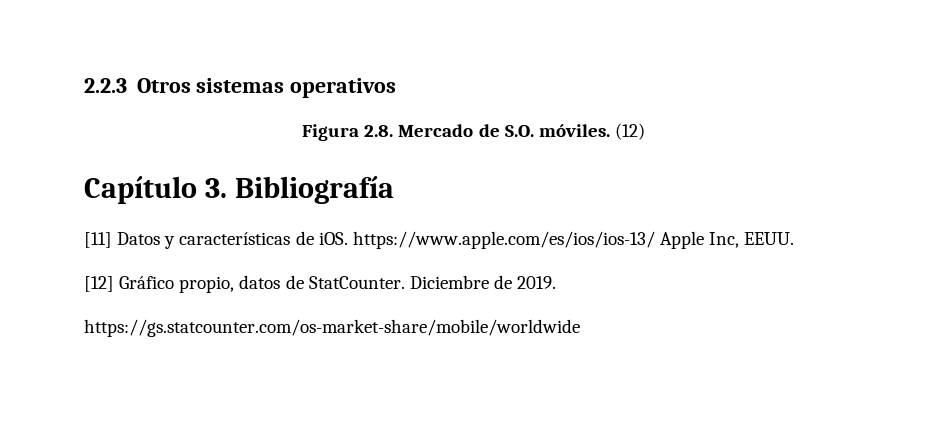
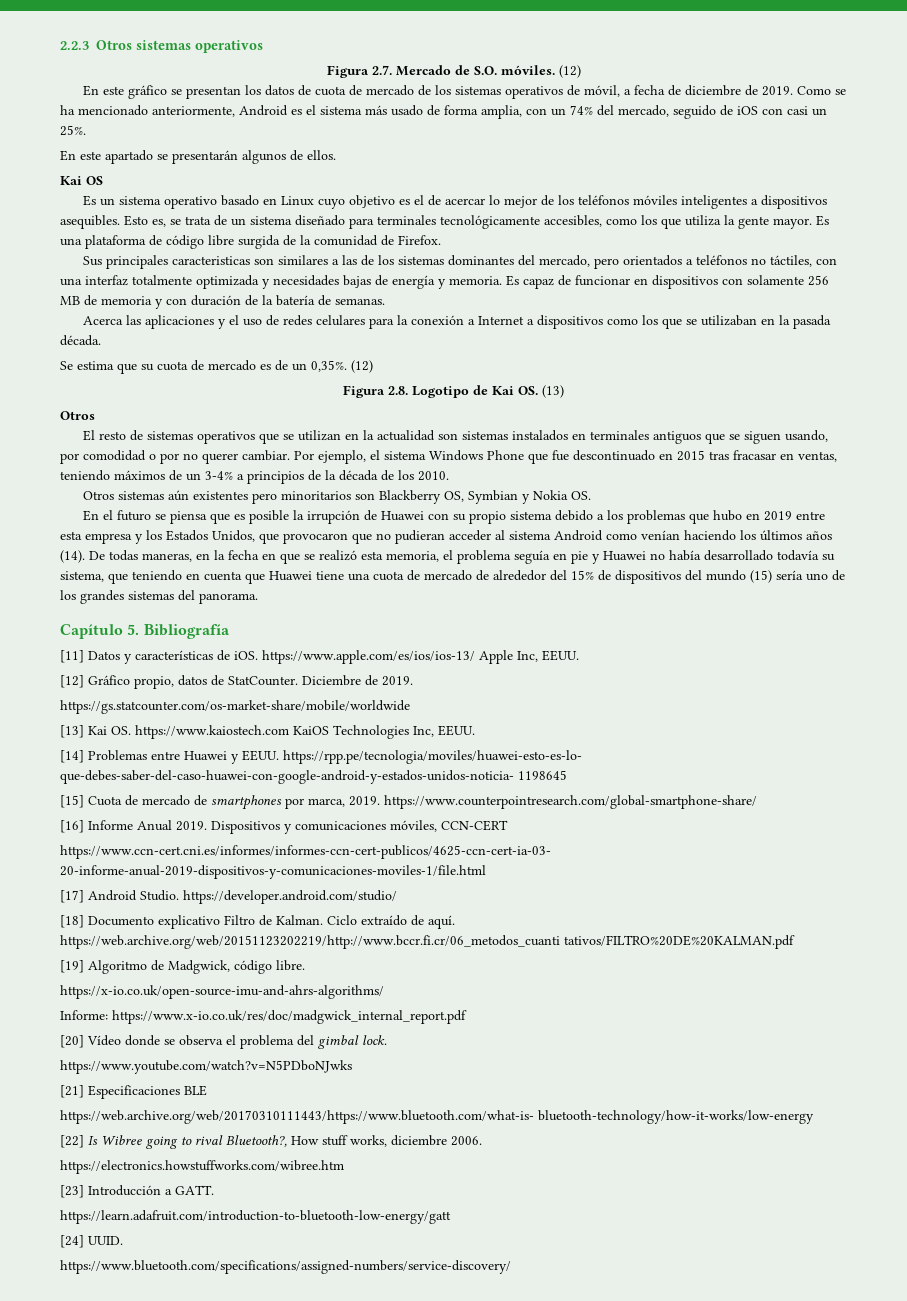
- Figura 2.8. Mercado de S.O. móviles.
+ Figura 2.7. Mercado de S.O. móviles.
+ En este gráfico se presentan los datos de cuota de mercado de los sistemas operativos de móvil, a fecha de diciembre de 2019. Como se ha mencionado anteriormente, Android es el sistema más usado de forma amplia, con un 74% del mercado, seguido de iOS con casi un 25%.
+ En este apartado se presentarán algunos de ellos.
+ Kai OS
+ Es un sistema operativo basado en Linux cuyo objetivo es el de acercar lo mejor de los teléfonos móviles inteligentes a dispositivos asequibles. Esto es, se trata de un sistema diseñado para terminales tecnológicamente accesibles, como los que utiliza la gente mayor. Es una plataforma de código libre surgida de la comunidad de Firefox.
+ Sus principales caracteristicas son similares a las de los sistemas dominantes del mercado, pero orientados a teléfonos no táctiles, con una interfaz totalmente optimizada y necesidades bajas de energía y memoria. Es capaz de funcionar en dispositivos con solamente 256 MB de memoria y con duración de la batería de semanas.
+ Acerca las aplicaciones y el uso de redes celulares para la conexión a Internet a dispositivos como los que se utilizaban en la pasada década.
+ Se estima que su cuota de mercado es de un 0,35%. (12)
+ Figura 2.8. Logotipo de Kai OS. (13)
+ Otros
+ El resto de sistemas operativos que se utilizan en la actualidad son sistemas instalados en terminales antiguos que se siguen usando, por comodidad o por no querer cambiar. Por ejemplo, el sistema Windows Phone que fue descontinuado en 2015 tras fracasar en ventas, teniendo máximos de un 3-4% a principios de la década de los 2010.
+ Otros sistemas aún existentes pero minoritarios son Blackberry OS, Symbian y Nokia OS.
+ En el futuro se piensa que es posible la irrupción de Huawei con su propio sistema debido a los problemas que hubo en 2019 entre esta empresa y los Estados Unidos, que provocaron que no pudieran acceder al sistema Android como venían haciendo los últimos años (14). De todas maneras, en la fecha en que se realizó esta memoria, el problema seguía en pie y Huawei no había desarrollado todavía su sistema, que teniendo en cuenta que Huawei tiene una cuota de mercado de alrededor del 15% de dispositivos del mundo (15) sería uno de los grandes sistemas del panorama.
- Capítulo 3. Bibliografía
+ Capítulo 5. Bibliografía
+ [13] Kai OS. https://www.kaiostech.com KaiOS Technologies Inc, EEUU.
+ [14] Problemas entre Huawei y EEUU. https://rpp.pe/tecnologia/moviles/huawei-esto-es-lo- que-debes-saber-del-caso-huawei-con-google-android-y-estados-unidos-noticia- 1198645
+ [15] Cuota de mercado de smartphones por marca, 2019. https://www.counterpointresearch.com/global-smartphone-share/
+ [16] Informe Anual 2019. Dispositivos y comunicaciones móviles, CCN-CERT
+ https://www.ccn-cert.cni.es/informes/informes-ccn-cert-publicos/4625-ccn-cert-ia-03- 20-informe-anual-2019-dispositivos-y-comunicaciones-moviles-1/file.html
+ [17] Android Studio. https://developer.android.com/studio/
+ [18] Documento explicativo Filtro de Kalman. Ciclo extraído de aquí. https://web.archive.org/web/20151123202219/http://www.bccr.fi.cr/06_metodos_cuanti tativos/FILTRO%20DE%20KALMAN.pdf
+ [19] Algoritmo de Madgwick, código libre.
+ https://x-io.co.uk/open-source-imu-and-ahrs-algorithms/
+ Informe: https://www.x-io.co.uk/res/doc/madgwick_internal_report.pdf
+ [20] Vídeo donde se observa el problema del gimbal lock.
+ https://www.youtube.com/watch?v=N5PDboNJwks
+ [21] Especificaciones BLE
+ https://web.archive.org/web/20170310111443/https://www.bluetooth.com/what-is- bluetooth-technology/how-it-works/low-energy
+ [22] Is Wibree going to rival Bluetooth?, How stuff works, diciembre 2006.
+ https://electronics.howstuffworks.com/wibree.htm
+ [23] Introducción a GATT.
+ https://learn.adafruit.com/introduction-to-bluetooth-low-energy/gatt
+ [24] UUID.
+ https://www.bluetooth.com/specifications/assigned-numbers/service-discovery/

